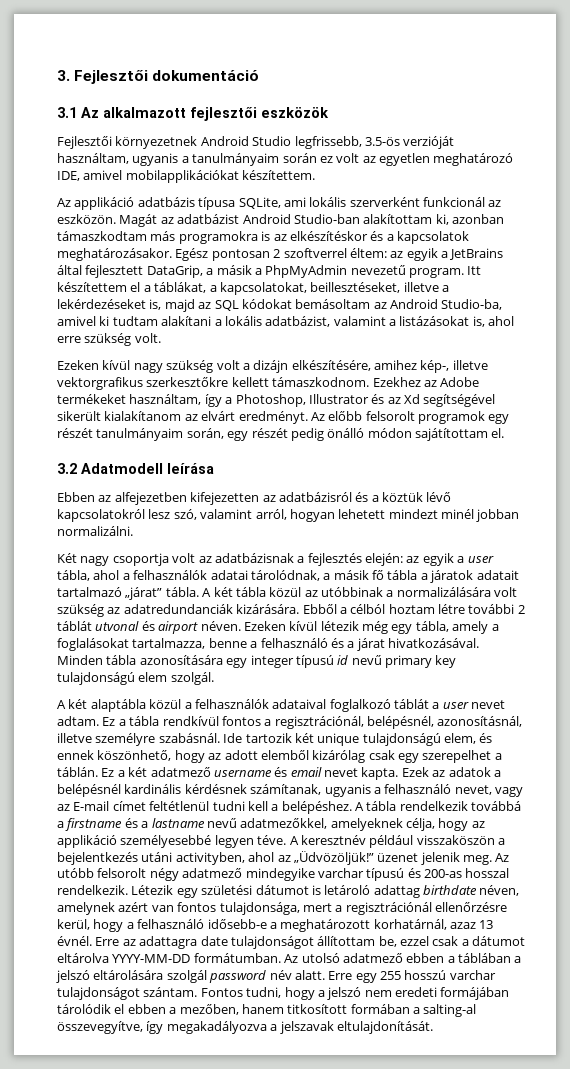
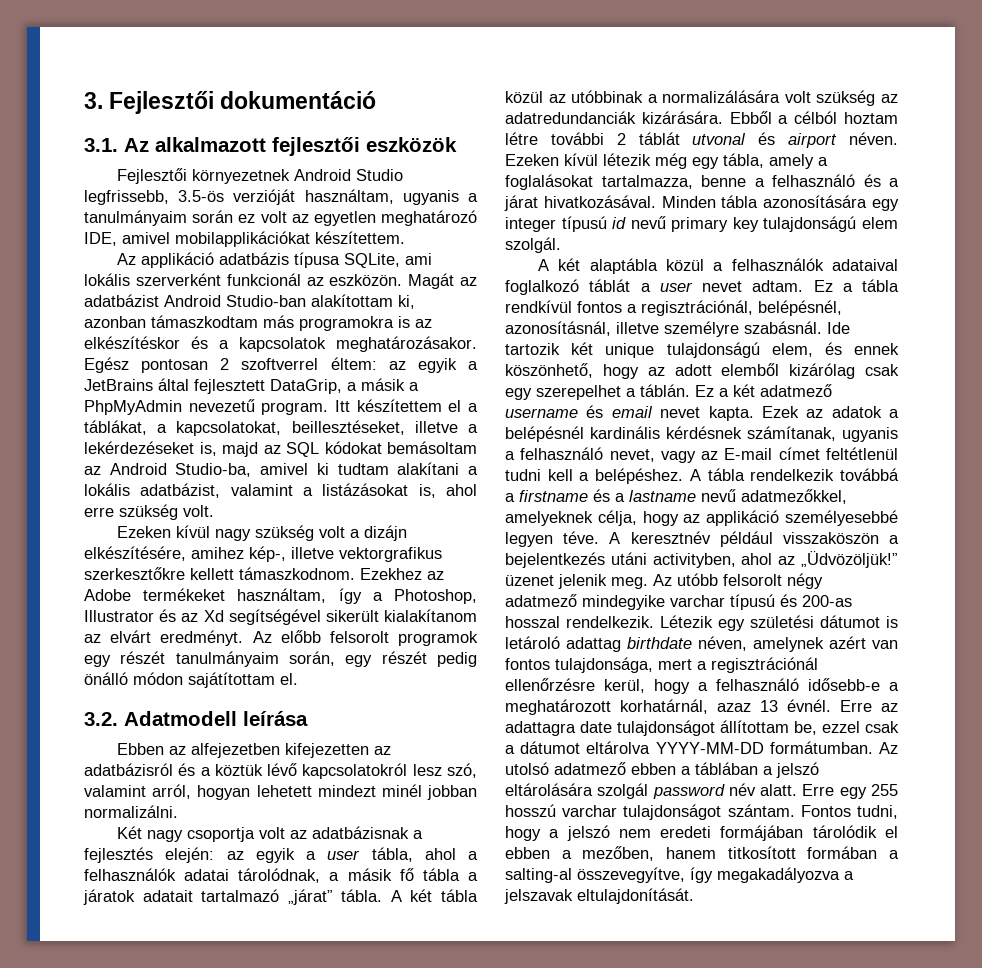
- 3.1 Az alkalmazott fejlesztői eszközök
+ 3.1. Az alkalmazott fejlesztői eszközök
- 3.2 Adatmodell leírása
+ 3.2. Adatmodell leírása

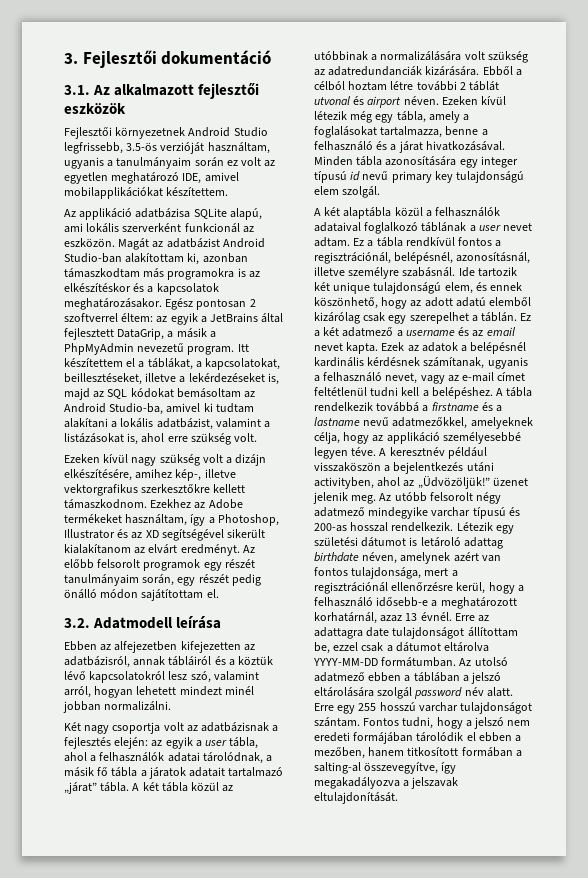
- Az applikáció adatbázis típusa SQLite, ami lokális szerverként funkcionál az eszközön.
+ Az applikáció adatbázisa SQLite alapú, ami lokális szerverként funkcionál az eszközön.
- Ezekhez az Adobe termékeket használtam, így a Photoshop, Illustrator és az Xd segítségével sikerült kialakítanom az elvárt eredményt.
+ Ezekhez az Adobe termékeket használtam, így a Photoshop, Illustrator és az XD segítségével sikerült kialakítanom az elvárt eredményt.
- Ebben az alfejezetben kifejezetten az adatbázisról és a köztük lévő kapcsolatokról lesz szó, valamint arról, hogyan lehetett mindezt minél jobban normalizálni.
+ Ebben az alfejezetben kifejezetten az adatbázisról, annak tábláiról és a köztük lévő kapcsolatokról lesz szó, valamint arról, hogyan lehetett mindezt minél jobban normalizálni.
- A két alaptábla közül a felhasználók adataival foglalkozó táblát a user nevet adtam.
+ A két alaptábla közül a felhasználók adataival foglalkozó táblának a user nevet adtam.
- Ide tartozik két unique tulajdonságú elem, és ennek köszönhető, hogy az adott elemből kizárólag csak egy szerepelhet a táblán.
+ Ide tartozik két unique tulajdonságú elem, és ennek köszönhető, hogy az adott adatú elemből kizárólag csak egy szerepelhet a táblán.
- Ez a két adatmező username és email nevet kapta.
+ Ez a két adatmező a username és az email nevet kapta.
- Ezek az adatok a belépésnél kardinális kérdésnek számítanak, ugyanis a felhasználó nevet, vagy az E-mail címet feltétlenül tudni kell a belépéshez.
+ Ezek az adatok a belépésnél kardinális kérdésnek számítanak, ugyanis a felhasználó nevet, vagy az e-mail címet feltétlenül tudni kell a belépéshez.

